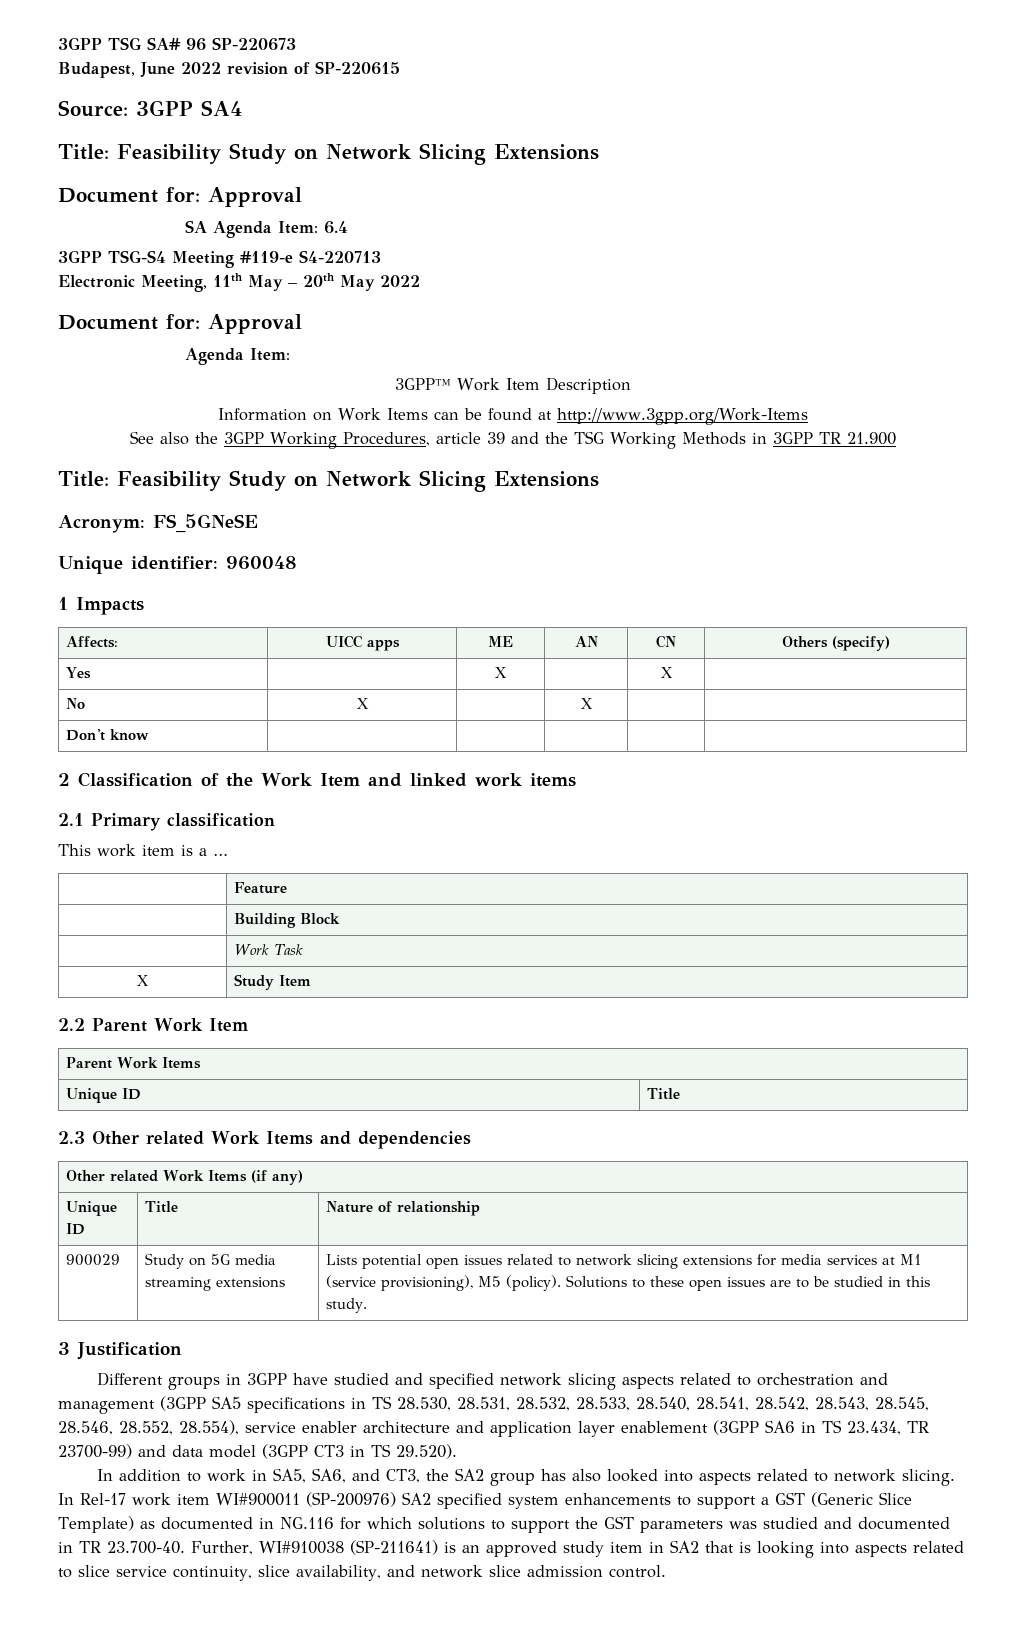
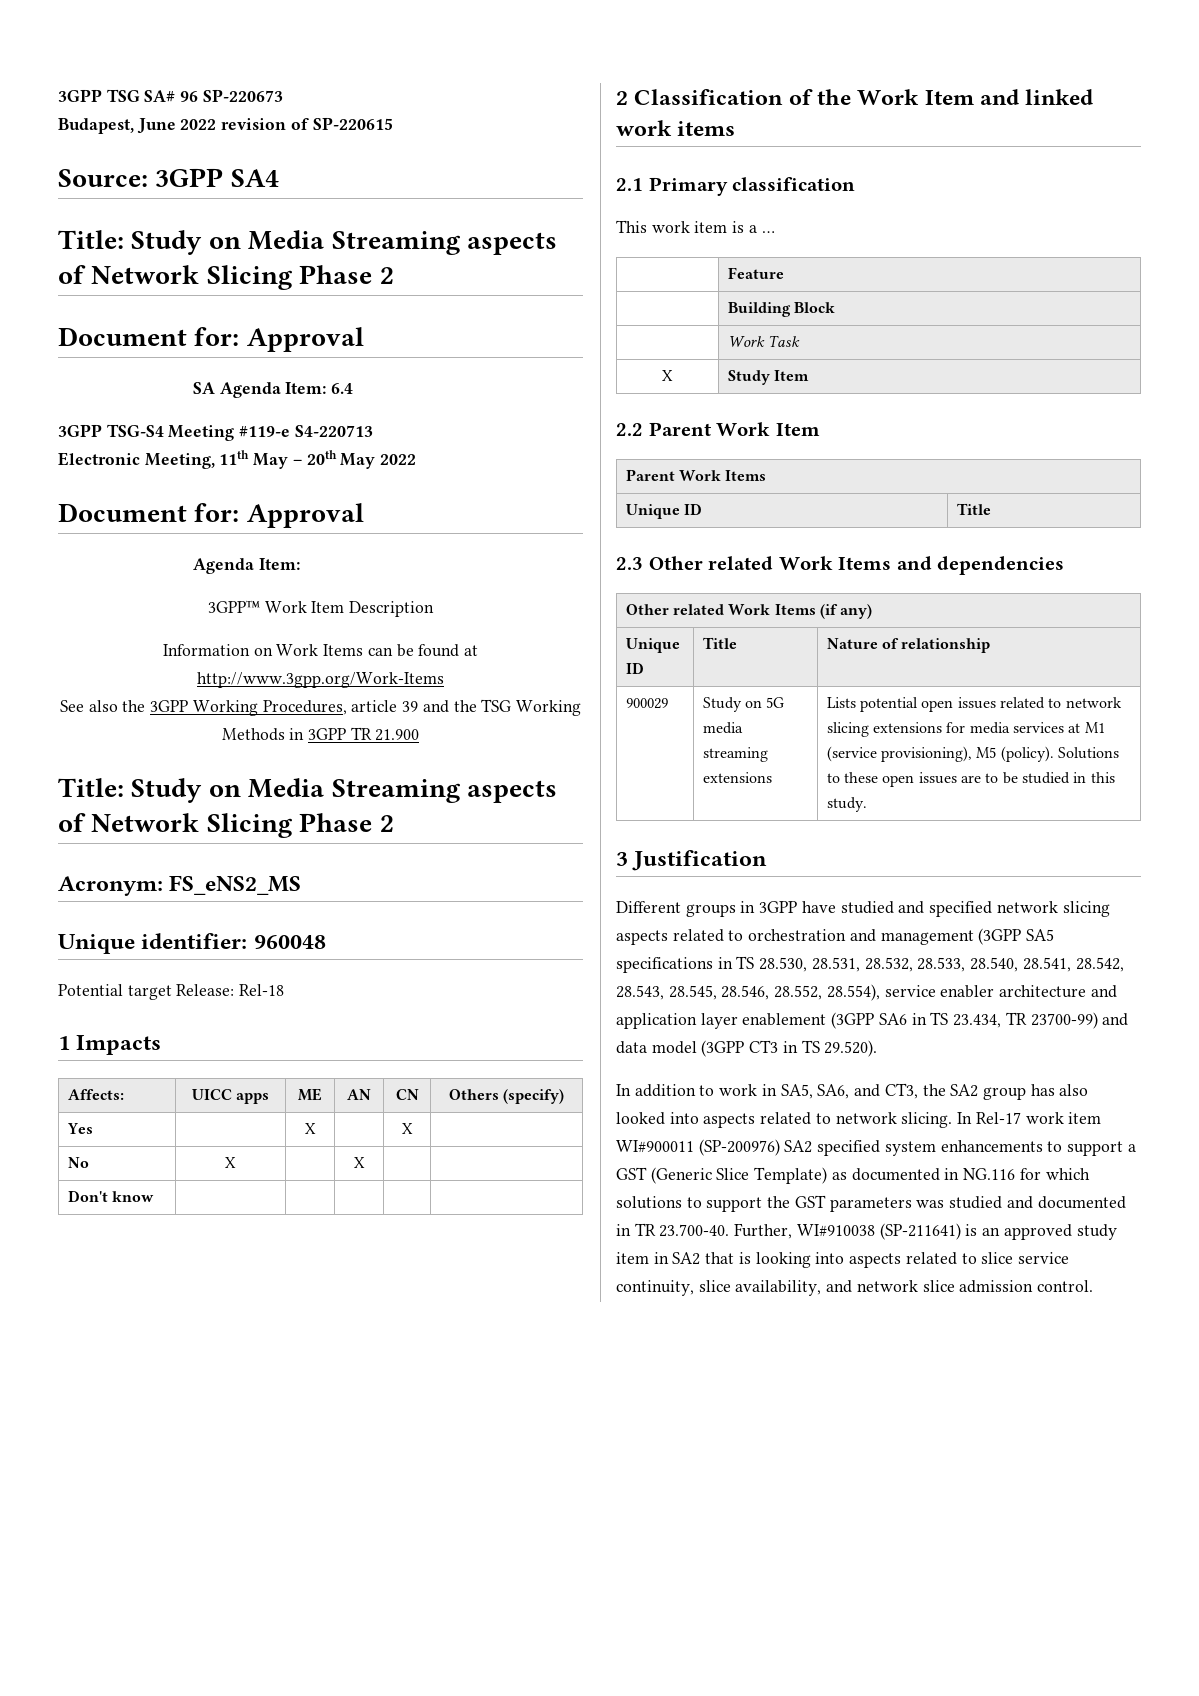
  Source: 3GPP SA4
- Title: Feasibility Study on Network Slicing Extensions
+ Title: Study on Media Streaming aspects of Network Slicing Phase 2
  See also the 3GPP Working Procedures, article 39 and the TSG Working Methods in 3GPP TR 21.900
- Title: Feasibility Study on Network Slicing Extensions
+ Title: Study on Media Streaming aspects of Network Slicing Phase 2
- Acronym: FS_5GNeSE
+ Acronym: FS_eNS2_MS
+ Potential target Release: Rel-18

